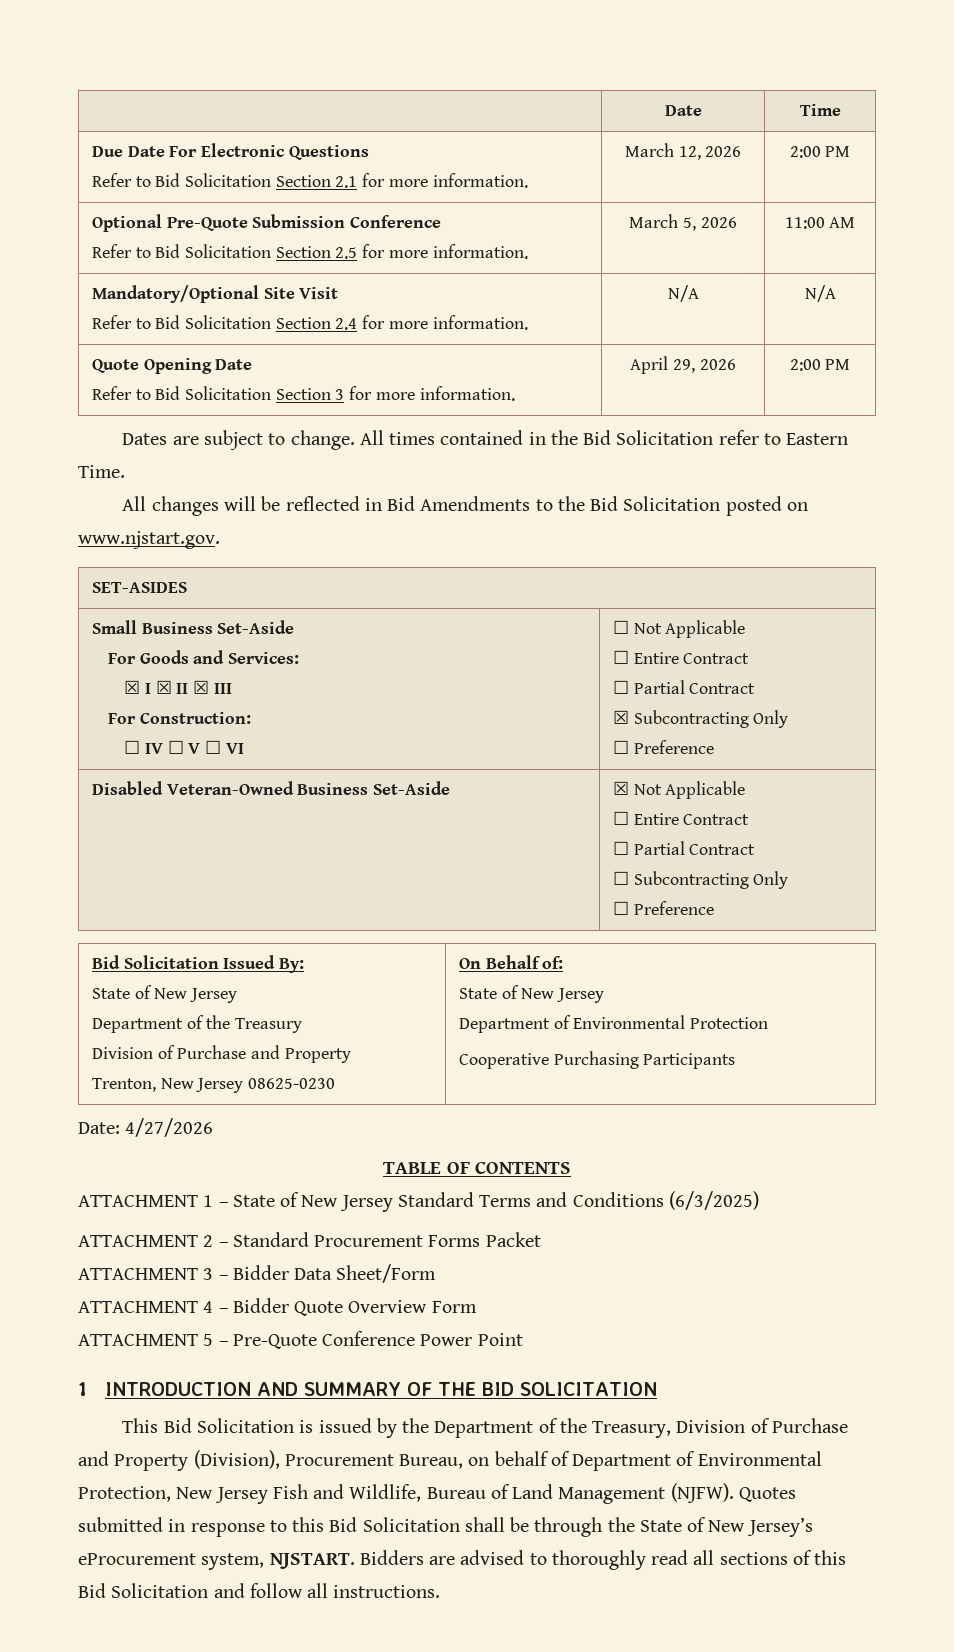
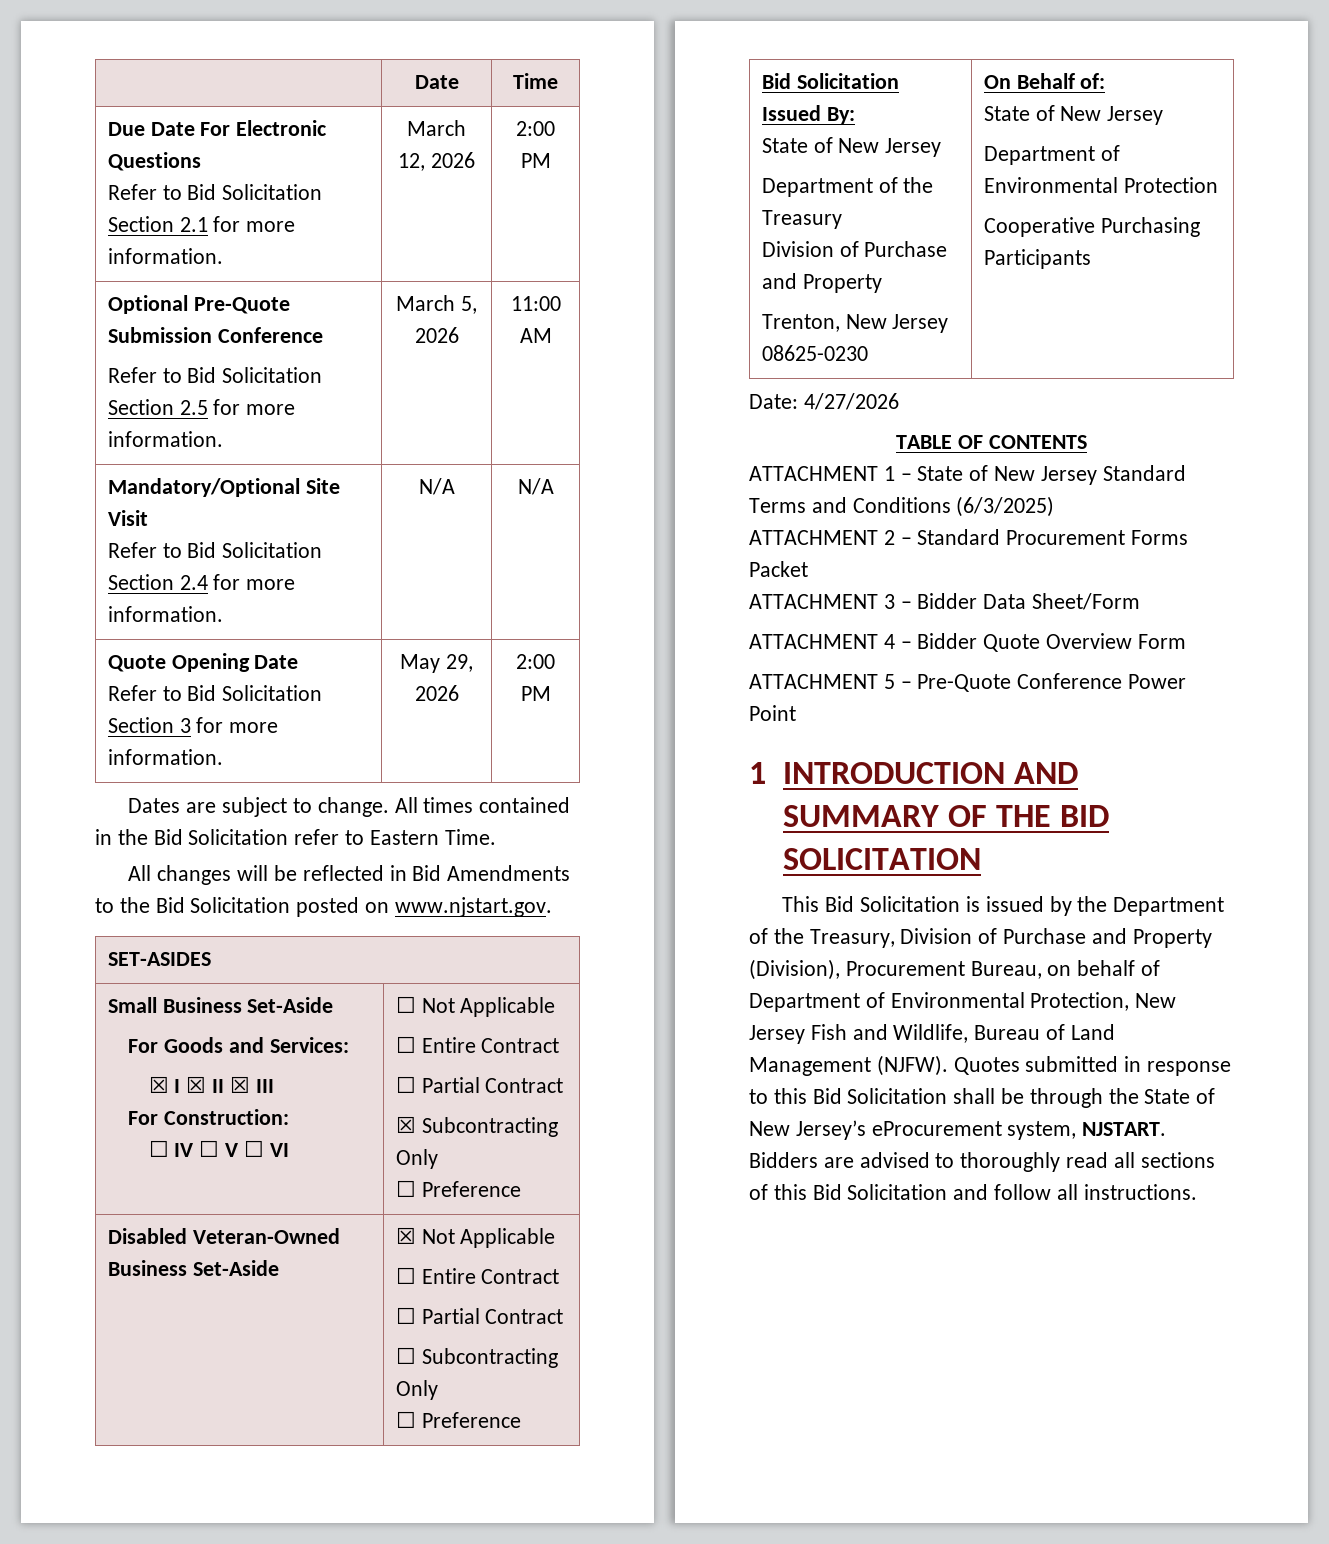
  Quote Opening Date
- Refer to Bid Solicitation Section 3 for more information. | April 29, 2026 | 2:00 PM
+ Refer to Bid Solicitation Section 3 for more information. | May 29, 2026 | 2:00 PM

